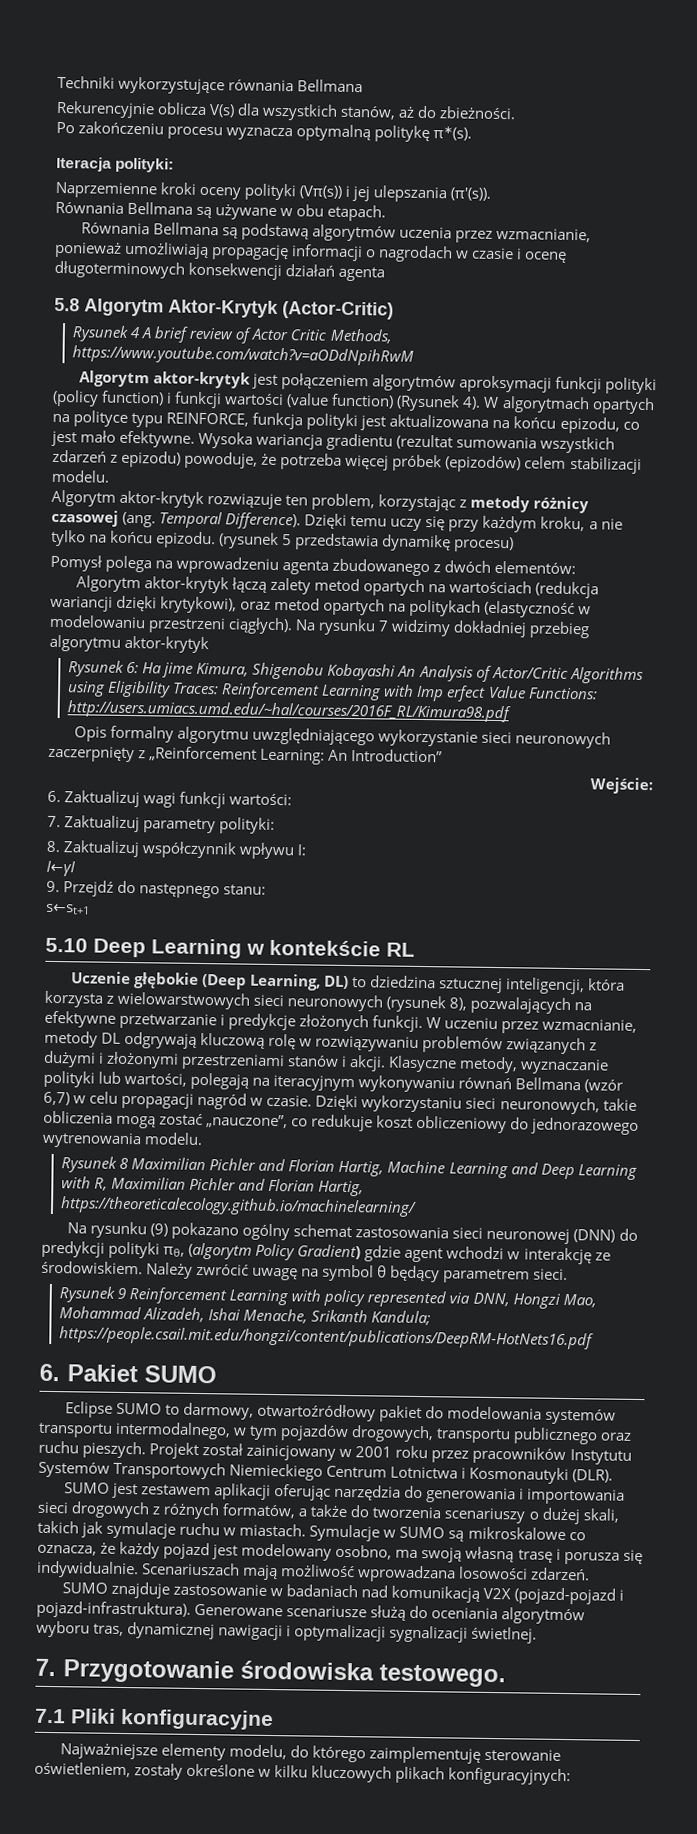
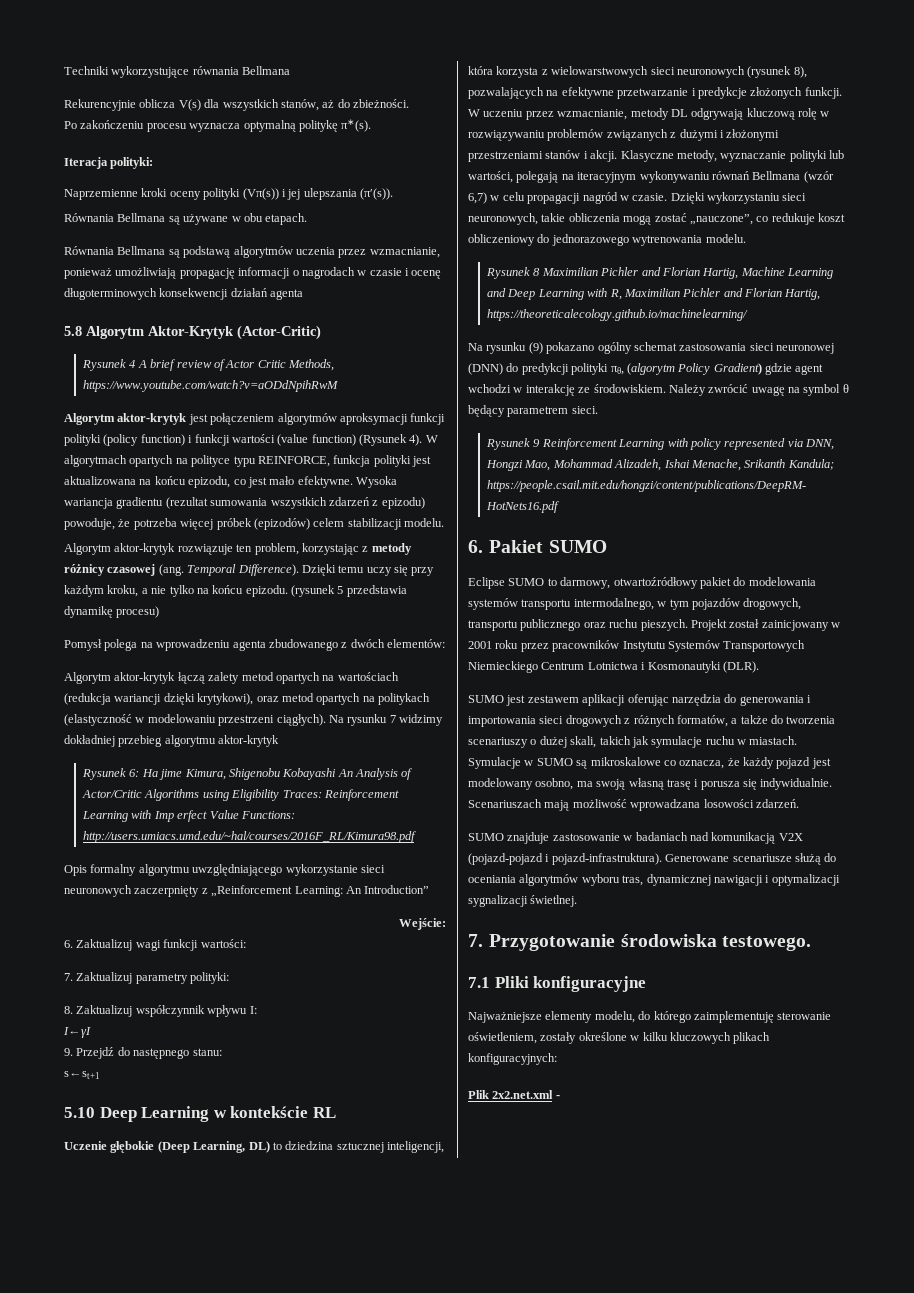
+ Plik 2x2.net.xml -

